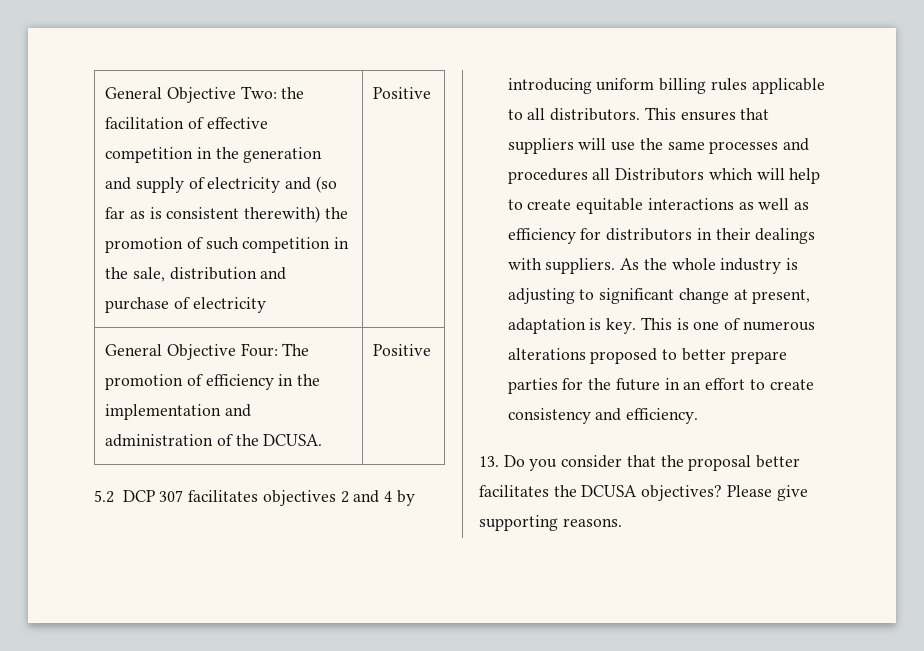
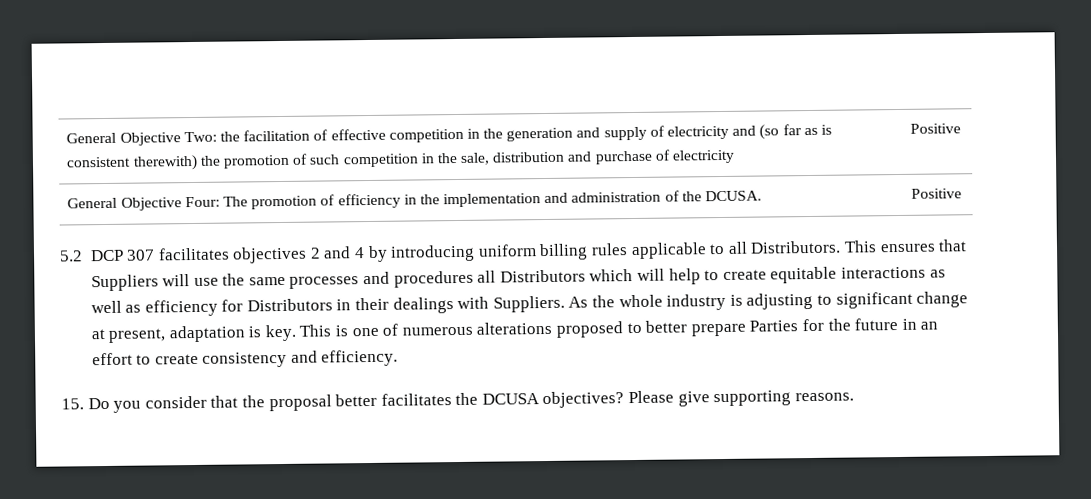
- 5.2 DCP 307 facilitates objectives 2 and 4 by introducing uniform billing rules applicable to all distributors.
+ 5.2 DCP 307 facilitates objectives 2 and 4 by introducing uniform billing rules applicable to all Distributors.
- This ensures that suppliers will use the same processes and procedures all Distributors which will help to create equitable interactions as well as efficiency for distributors in their dealings with suppliers.
+ This ensures that Suppliers will use the same processes and procedures all Distributors which will help to create equitable interactions as well as efficiency for Distributors in their dealings with Suppliers.
- This is one of numerous alterations proposed to better prepare parties for the future in an effort to create consistency and efficiency.
+ This is one of numerous alterations proposed to better prepare Parties for the future in an effort to create consistency and efficiency.
- 13. Do you consider that the proposal better facilitates the DCUSA objectives?
+ 15. Do you consider that the proposal better facilitates the DCUSA objectives?

